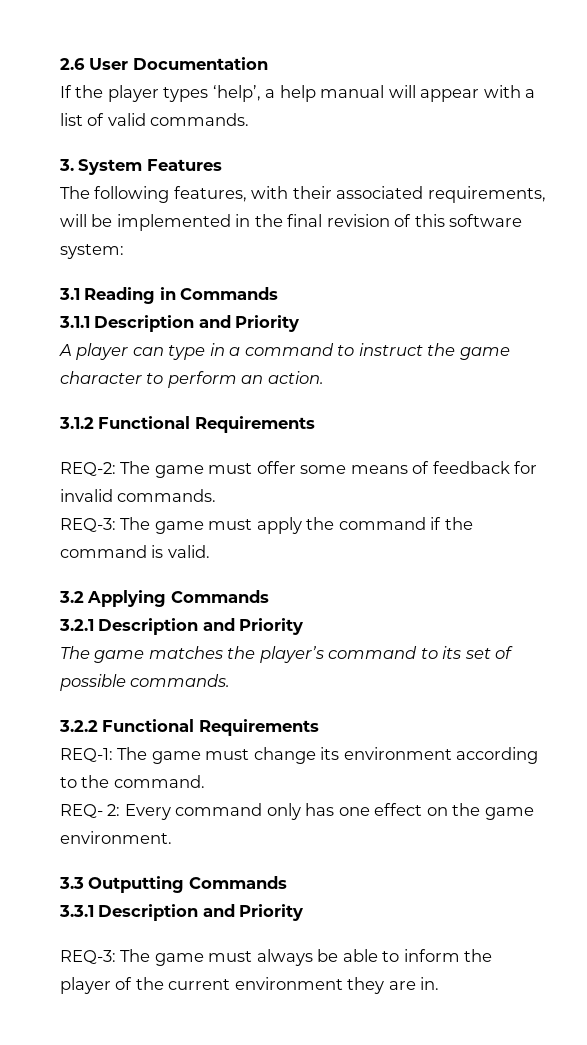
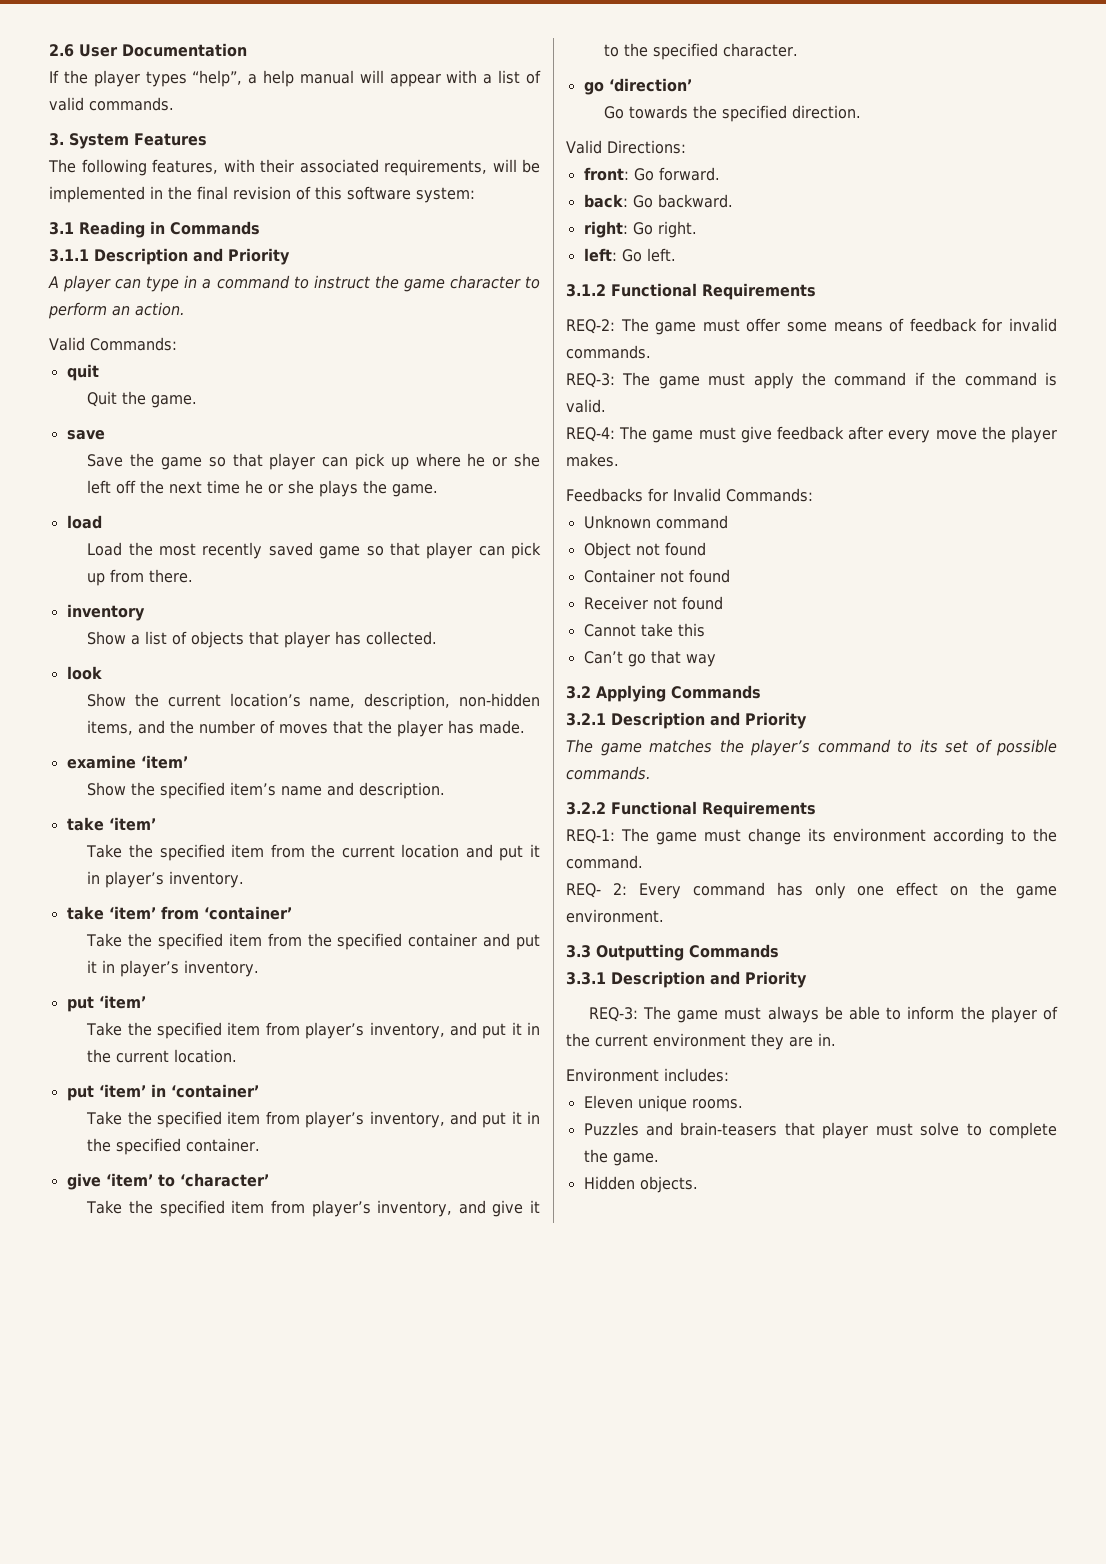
- If the player types ‘help’, a help manual will appear with a list of valid commands.
+ If the player types “help”, a help manual will appear with a list of valid commands.
+ Valid Commands:
+ quit
+ Quit the game.
+ save
+ Save the game so that player can pick up where he or she left off the next time he or she plays the game.
+ load
+ Load the most recently saved game so that player can pick up from there.
+ inventory
+ Show a list of objects that player has collected.
+ look
+ Show the current location’s name, description, non-hidden items, and the number of moves that the player has made.
+ examine ‘item’
+ Show the specified item’s name and description.
+ take ‘item’
+ Take the specified item from the current location and put it in player’s inventory.
+ take ‘item’ from ‘container’
+ Take the specified item from the specified container and put it in player’s inventory.
+ put ‘item’
+ Take the specified item from player’s inventory, and put it in the current location.
+ put ‘item’ in ‘container’
+ Take the specified item from player’s inventory, and put it in the specified container.
+ give ‘item’ to ‘character’
+ Take the specified item from player’s inventory, and give it to the specified character.
+ go ‘direction’
+ Go towards the specified direction.
+ Valid Directions:
+ front: Go forward.
+ back: Go backward.
+ right: Go right.
+ left: Go left.
+ REQ-4: The game must give feedback after every move the player makes.
+ Feedbacks for Invalid Commands:
+ Unknown command
+ Object not found
+ Container not found
+ Receiver not found
+ Cannot take this
+ Can’t go that way
- REQ- 2: Every command only has one effect on the game environment.
+ REQ- 2: Every command has only one effect on the game environment.
+ Environment includes:
+ Eleven unique rooms.
+ Puzzles and brain-teasers that player must solve to complete the game.
+ Hidden objects.

